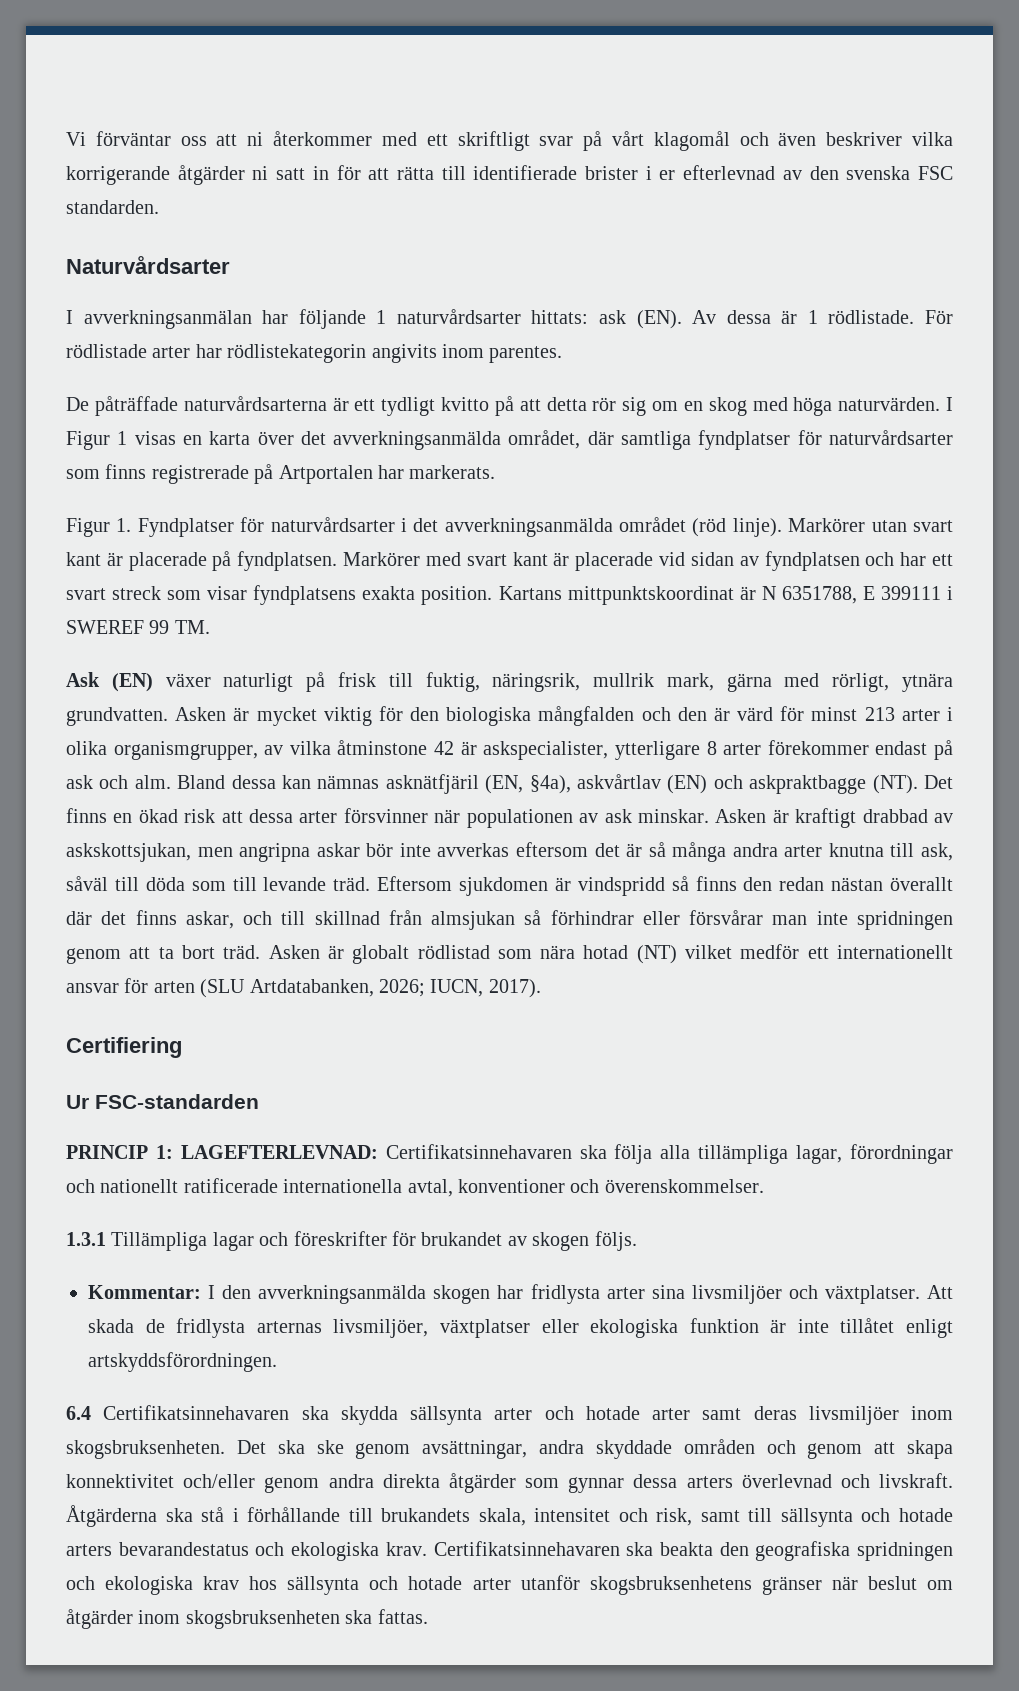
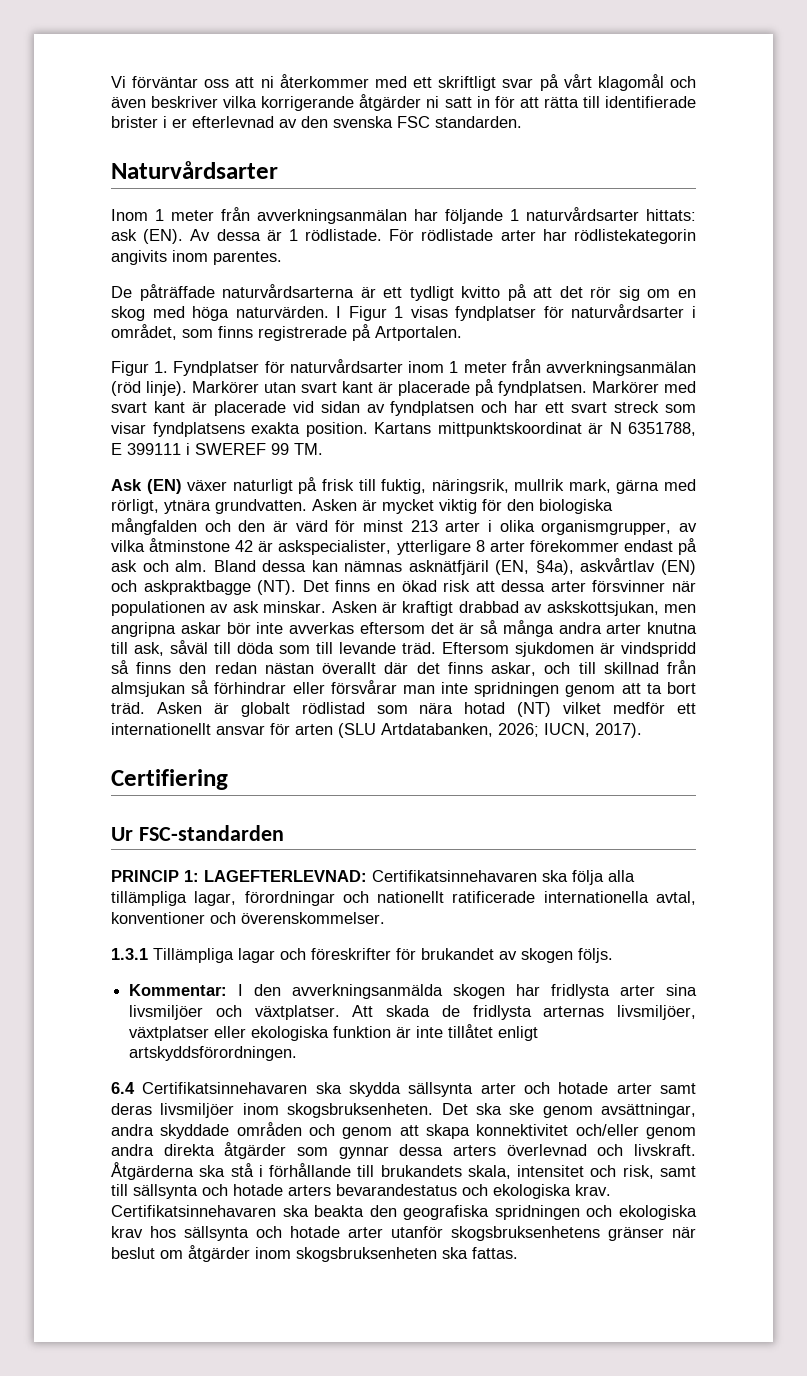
- I avverkningsanmälan har följande 1 naturvårdsarter hittats: ask (EN). Av dessa är 1 rödlistade.
+ Inom 1 meter från avverkningsanmälan har följande 1 naturvårdsarter hittats: ask (EN). Av dessa är 1 rödlistade.
- De påträffade naturvårdsarterna är ett tydligt kvitto på att detta rör sig om en skog med höga naturvärden.
+ De påträffade naturvårdsarterna är ett tydligt kvitto på att det rör sig om en skog med höga naturvärden.
- I Figur 1 visas en karta över det avverkningsanmälda området, där samtliga fyndplatser för naturvårdsarter som finns registrerade på Artportalen har markerats.
+ I Figur 1 visas fyndplatser för naturvårdsarter i området, som finns registrerade på Artportalen.
- Figur 1. Fyndplatser för naturvårdsarter i det avverkningsanmälda området (röd linje).
+ Figur 1. Fyndplatser för naturvårdsarter inom 1 meter från avverkningsanmälan (röd linje).

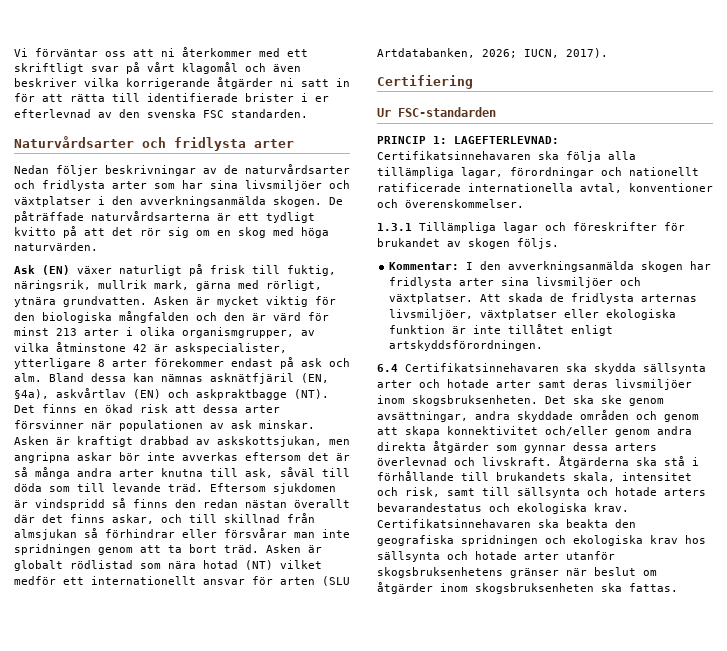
- Naturvårdsarter
- Inom 1 meter från avverkningsanmälan har följande 1 naturvårdsarter hittats: ask (EN). Av dessa är 1 rödlistade. För rödlistade arter har rödlistekategorin angivits inom parentes.
- De påträffade naturvårdsarterna är ett tydligt kvitto på att det rör sig om en skog med höga naturvärden. I Figur 1 visas fyndplatser för naturvårdsarter i området, som finns registrerade på Artportalen.
- Figur 1. Fyndplatser för naturvårdsarter inom 1 meter från avverkningsanmälan (röd linje). Markörer utan svart kant är placerade på fyndplatsen. Markörer med svart kant är placerade vid sidan av fyndplatsen och har ett svart streck som visar fyndplatsens exakta position. Kartans mittpunktskoordinat är N 6351788, E 399111 i SWEREF 99 TM.
+ Naturvårdsarter och fridlysta arter
+ Nedan följer beskrivningar av de naturvårdsarter och fridlysta arter som har sina livsmiljöer och växtplatser i den avverkningsanmälda skogen. De påträffade naturvårdsarterna är ett tydligt kvitto på att det rör sig om en skog med höga naturvärden.

